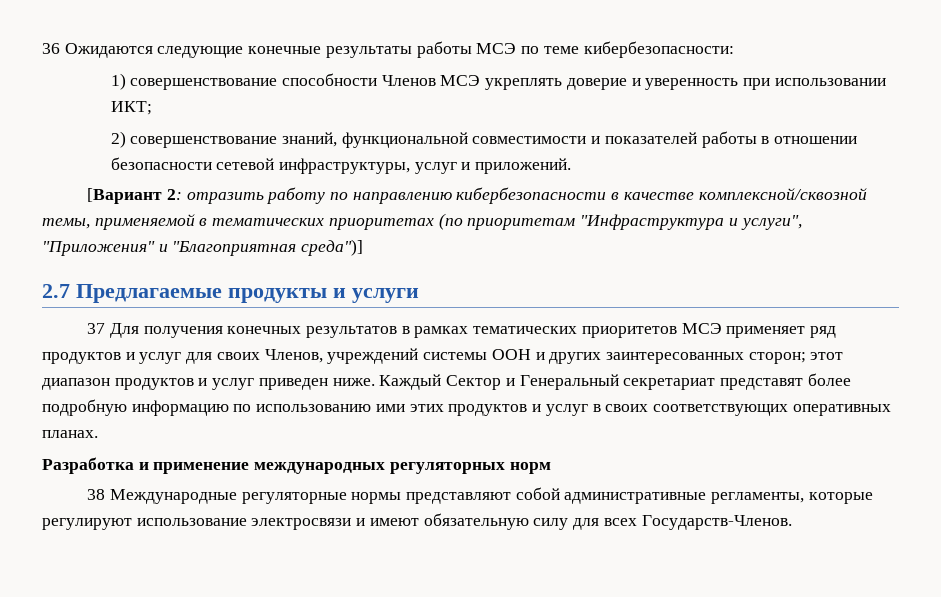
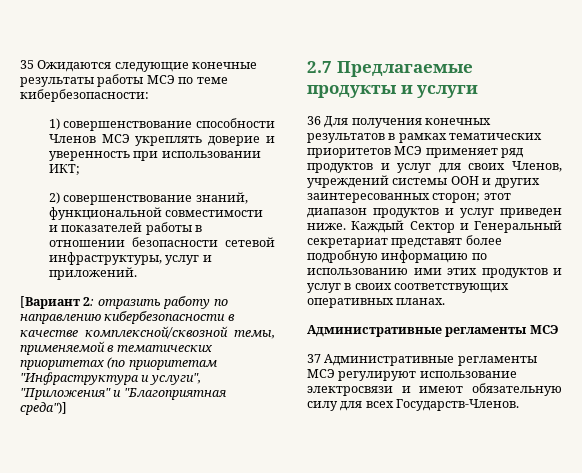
- 36 Ожидаются следующие конечные результаты работы МСЭ по теме кибербезопасности:
+ 35 Ожидаются следующие конечные результаты работы МСЭ по теме кибербезопасности:
- 37 Для получения конечных результатов в рамках тематических приоритетов МСЭ применяет ряд продуктов и услуг для своих Членов, учреждений системы ООН и других заинтересованных сторон; этот диапазон продуктов и услуг приведен ниже.
+ 36 Для получения конечных результатов в рамках тематических приоритетов МСЭ применяет ряд продуктов и услуг для своих Членов, учреждений системы ООН и других заинтересованных сторон; этот диапазон продуктов и услуг приведен ниже.
  Каждый Сектор и Генеральный секретариат представят более подробную информацию по использованию ими этих продуктов и услуг в своих соответствующих оперативных планах.
- Разработка и применение международных регуляторных норм
- 38 Международные регуляторные нормы представляют собой административные регламенты, которые регулируют использование электросвязи и имеют обязательную силу для всех Государств-Членов.
+ Административные регламенты МСЭ
+ 37 Административные регламенты МСЭ регулируют использование электросвязи и имеют обязательную силу для всех Государств-Членов.

